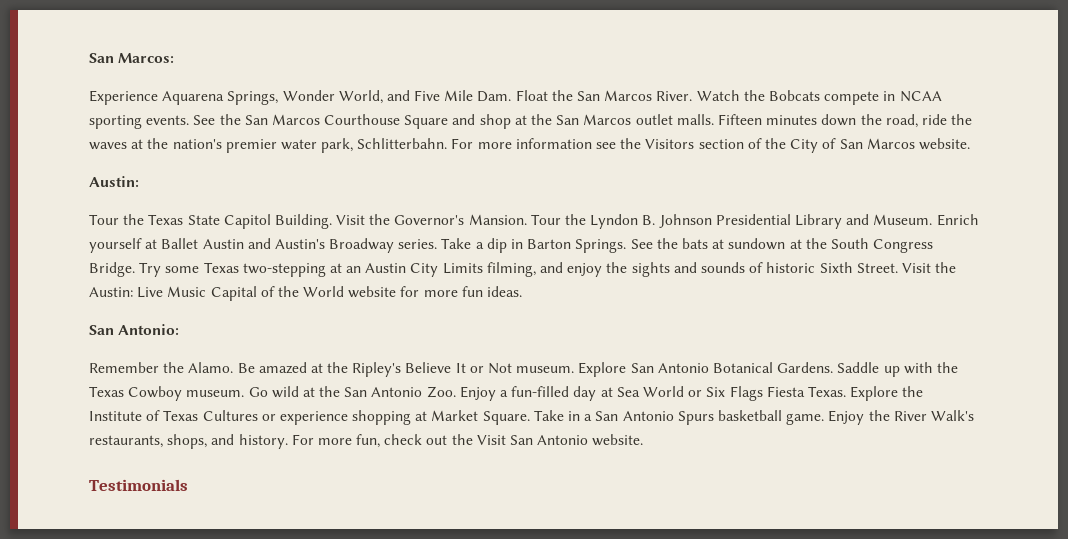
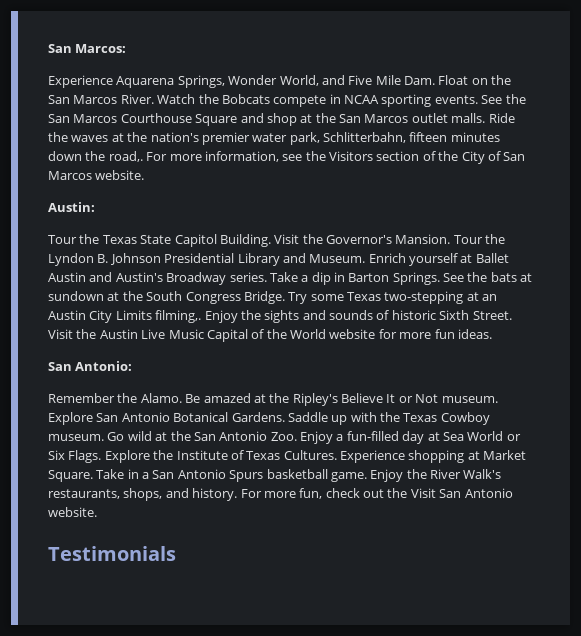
- Experience Aquarena Springs, Wonder World, and Five Mile Dam. Float the San Marcos River.
+ Experience Aquarena Springs, Wonder World, and Five Mile Dam. Float on the San Marcos River.
- Fifteen minutes down the road, ride the waves at the nation's premier water park, Schlitterbahn. For more information see the Visitors section of the City of San Marcos website.
+ Ride the waves at the nation's premier water park, Schlitterbahn, fifteen minutes down the road,. For more information, see the Visitors section of the City of San Marcos website.
- Try some Texas two-stepping at an Austin City Limits filming, and enjoy the sights and sounds of historic Sixth Street.
+ Try some Texas two-stepping at an Austin City Limits filming,. Enjoy the sights and sounds of historic Sixth Street.
- Visit the Austin: Live Music Capital of the World website for more fun ideas.
+ Visit the Austin Live Music Capital of the World website for more fun ideas.
- Go wild at the San Antonio Zoo. Enjoy a fun-filled day at Sea World or Six Flags Fiesta Texas.
+ Go wild at the San Antonio Zoo. Enjoy a fun-filled day at Sea World or Six Flags.
- Explore the Institute of Texas Cultures or experience shopping at Market Square.
+ Explore the Institute of Texas Cultures. Experience shopping at Market Square.

